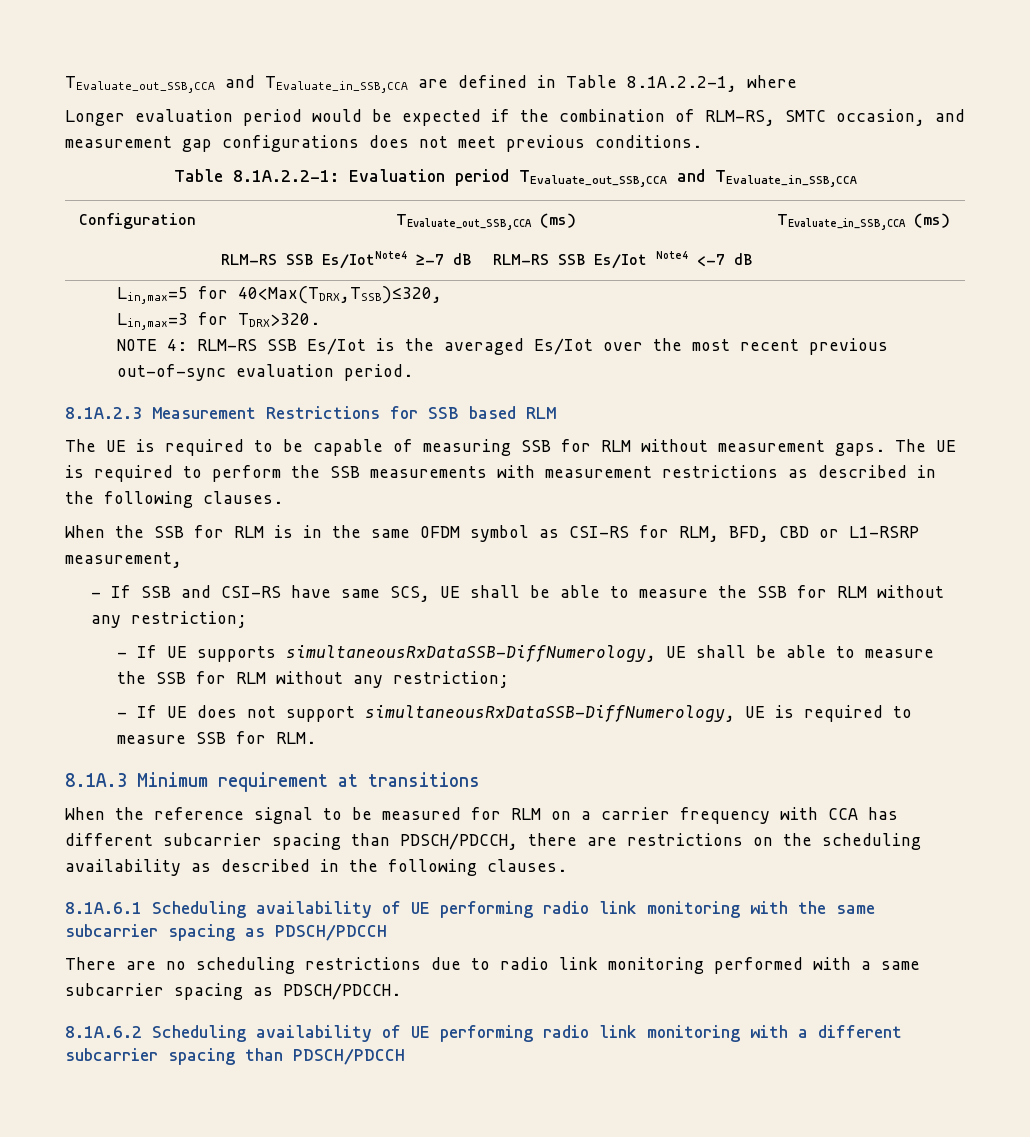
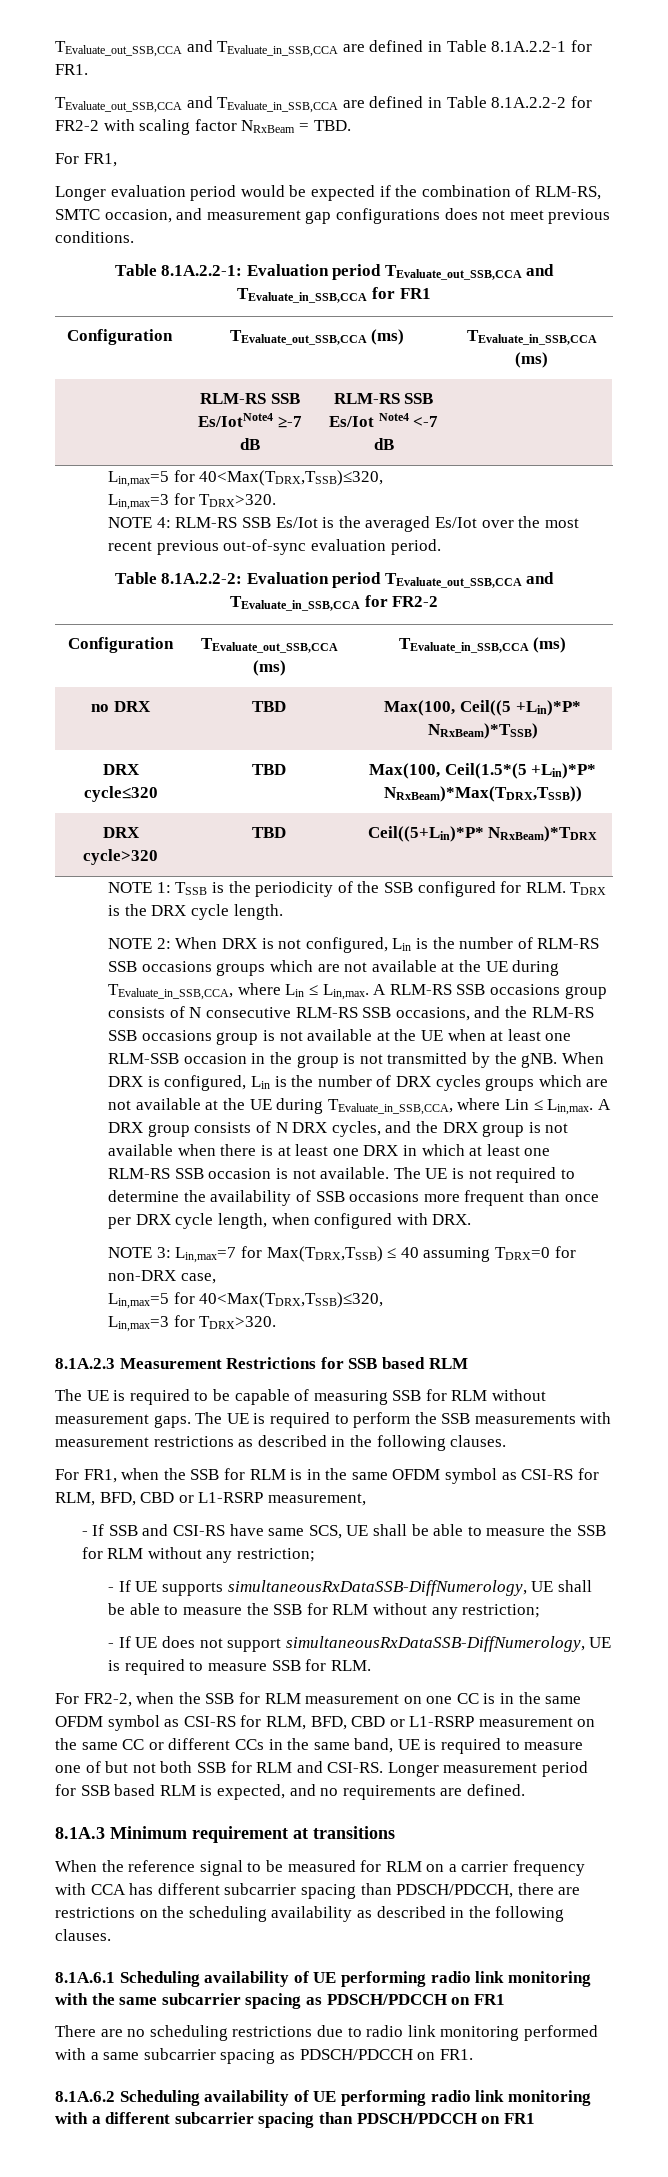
- TEvaluate_out_SSB,CCA and TEvaluate_in_SSB,CCA are defined in Table 8.1A.2.2-1, where
+ TEvaluate_out_SSB,CCA and TEvaluate_in_SSB,CCA are defined in Table 8.1A.2.2-1 for FR1.
+ TEvaluate_out_SSB,CCA and TEvaluate_in_SSB,CCA are defined in Table 8.1A.2.2-2 for FR2-2 with scaling factor NRxBeam = TBD.
+ For FR1,
- Table 8.1A.2.2-1: Evaluation period TEvaluate_out_SSB,CCA and TEvaluate_in_SSB,CCA
+ Table 8.1A.2.2-1: Evaluation period TEvaluate_out_SSB,CCA and TEvaluate_in_SSB,CCA for FR1
+ Table 8.1A.2.2-2: Evaluation period TEvaluate_out_SSB,CCA and TEvaluate_in_SSB,CCA for FR2-2
+ Configuration | TEvaluate_out_SSB,CCA (ms) | TEvaluate_in_SSB,CCA (ms)
+ no DRX | TBD | Max(100, Ceil((5 +Lin)*P* NRxBeam)*TSSB)
+ DRX cycle≤320 | TBD | Max(100, Ceil(1.5*(5 +Lin)*P* NRxBeam)*Max(TDRX,TSSB))
+ DRX cycle>320 | TBD | Ceil((5+Lin)*P* NRxBeam)*TDRX
+ NOTE 1: TSSB is the periodicity of the SSB configured for RLM. TDRX is the DRX cycle length.
+ NOTE 2: When DRX is not configured, Lin is the number of RLM-RS SSB occasions groups which are not available at the UE during TEvaluate_in_SSB,CCA, where Lin ≤ Lin,max. A RLM-RS SSB occasions group consists of N consecutive RLM-RS SSB occasions, and the RLM-RS SSB occasions group is not available at the UE when at least one RLM-SSB occasion in the group is not transmitted by the gNB. When DRX is configured, Lin is the number of DRX cycles groups which are not available at the UE during TEvaluate_in_SSB,CCA, where Lin ≤ Lin,max. A DRX group consists of N DRX cycles, and the DRX group is not available when there is at least one DRX in which at least one RLM-RS SSB occasion is not available. The UE is not required to determine the availability of SSB occasions more frequent than once per DRX cycle length, when configured with DRX.
+ NOTE 3: Lin,max=7 for Max(TDRX,TSSB) ≤ 40 assuming TDRX=0 for non-DRX case,
+ Lin,max=5 for 40<Max(TDRX,TSSB)≤320,
+ Lin,max=3 for TDRX>320.
- When the SSB for RLM is in the same OFDM symbol as CSI-RS for RLM, BFD, CBD or L1-RSRP measurement,
+ For FR1, when the SSB for RLM is in the same OFDM symbol as CSI-RS for RLM, BFD, CBD or L1-RSRP measurement,
+ For FR2-2, when the SSB for RLM measurement on one CC is in the same OFDM symbol as CSI-RS for RLM, BFD, CBD or L1-RSRP measurement on the same CC or different CCs in the same band, UE is required to measure one of but not both SSB for RLM and CSI-RS. Longer measurement period for SSB based RLM is expected, and no requirements are defined.
- 8.1A.6.1 Scheduling availability of UE performing radio link monitoring with the same subcarrier spacing as PDSCH/PDCCH
+ 8.1A.6.1 Scheduling availability of UE performing radio link monitoring with the same subcarrier spacing as PDSCH/PDCCH on FR1
- There are no scheduling restrictions due to radio link monitoring performed with a same subcarrier spacing as PDSCH/PDCCH.
+ There are no scheduling restrictions due to radio link monitoring performed with a same subcarrier spacing as PDSCH/PDCCH on FR1.
- 8.1A.6.2 Scheduling availability of UE performing radio link monitoring with a different subcarrier spacing than PDSCH/PDCCH
+ 8.1A.6.2 Scheduling availability of UE performing radio link monitoring with a different subcarrier spacing than PDSCH/PDCCH on FR1

